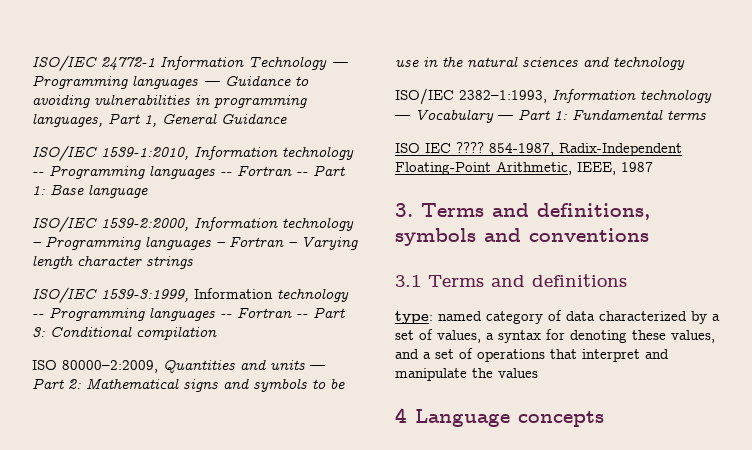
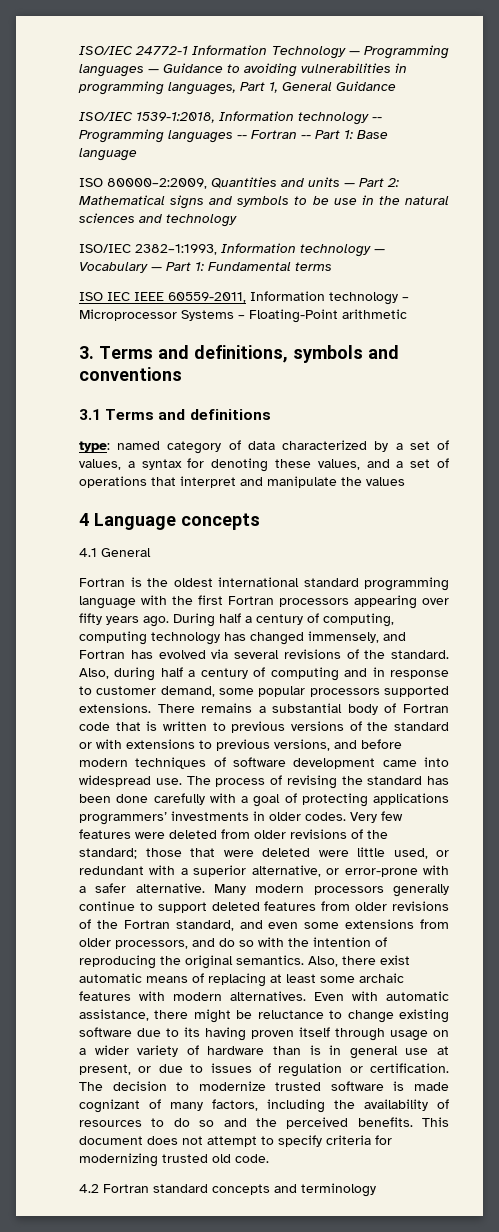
- ISO/IEC 1539-1:2010, Information technology -- Programming languages -- Fortran -- Part 1: Base language
+ ISO/IEC 1539-1:2018, Information technology -- Programming languages -- Fortran -- Part 1: Base language
- ISO/IEC 1539-2:2000, Information technology – Programming languages – Fortran – Varying length character strings
- ISO/IEC 1539-3:1999, Information technology -- Programming languages -- Fortran -- Part 3: Conditional compilation
- ISO IEC ???? 854-1987, Radix-Independent Floating-Point Arithmetic, IEEE, 1987
+ ISO IEC IEEE 60559-2011, Information technology – Microprocessor Systems – Floating-Point arithmetic
+ 4.1 General
+ Fortran is the oldest international standard programming language with the first Fortran processors appearing over fifty years ago. During half a century of computing, computing technology has changed immensely, and Fortran has evolved via several revisions of the standard. Also, during half a century of computing and in response to customer demand, some popular processors supported extensions. There remains a substantial body of Fortran code that is written to previous versions of the standard or with extensions to previous versions, and before modern techniques of software development came into widespread use. The process of revising the standard has been done carefully with a goal of protecting applications programmers’ investments in older codes. Very few features were deleted from older revisions of the standard; those that were deleted were little used, or redundant with a superior alternative, or error-prone with a safer alternative. Many modern processors generally continue to support deleted features from older revisions of the Fortran standard, and even some extensions from older processors, and do so with the intention of reproducing the original semantics. Also, there exist automatic means of replacing at least some archaic features with modern alternatives. Even with automatic assistance, there might be reluctance to change existing software due to its having proven itself through usage on a wider variety of hardware than is in general use at present, or due to issues of regulation or certification. The decision to modernize trusted software is made cognizant of many factors, including the availability of resources to do so and the perceived benefits. This document does not attempt to specify criteria for modernizing trusted old code.
+ 4.2 Fortran standard concepts and terminology

